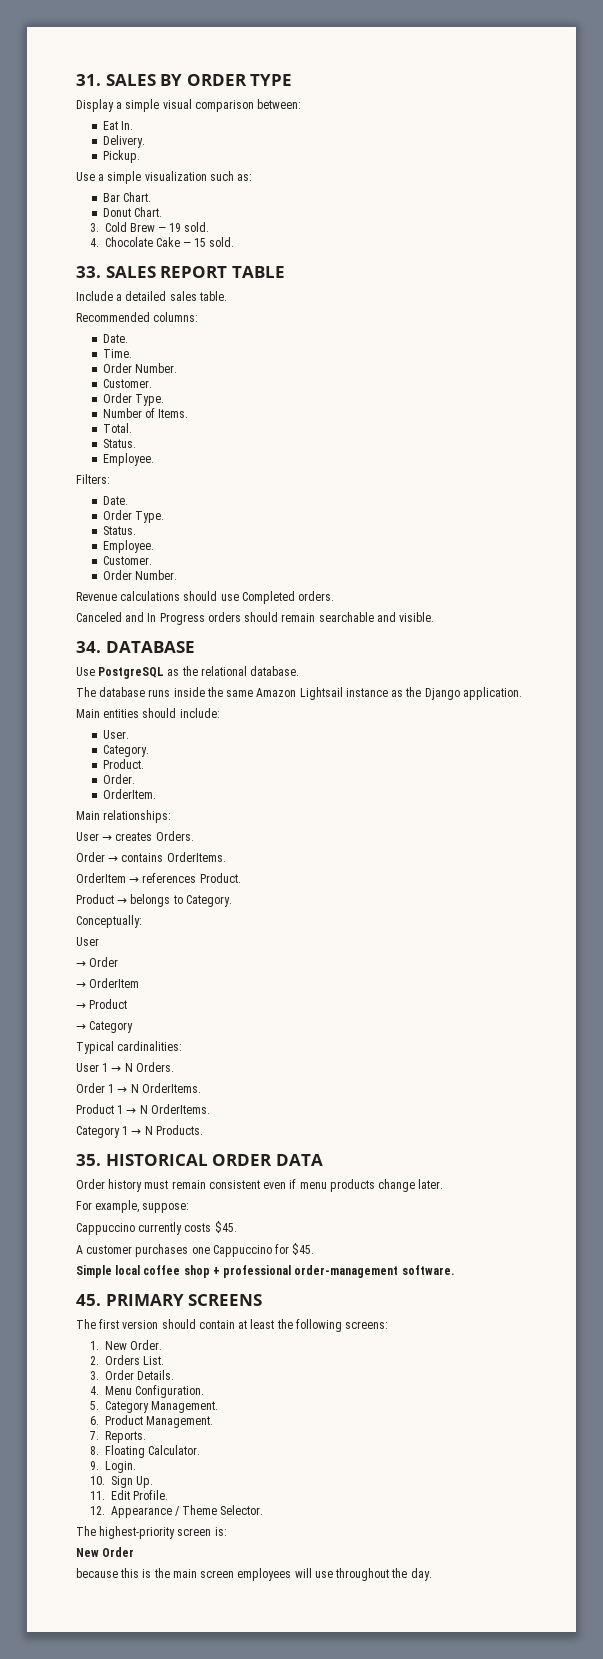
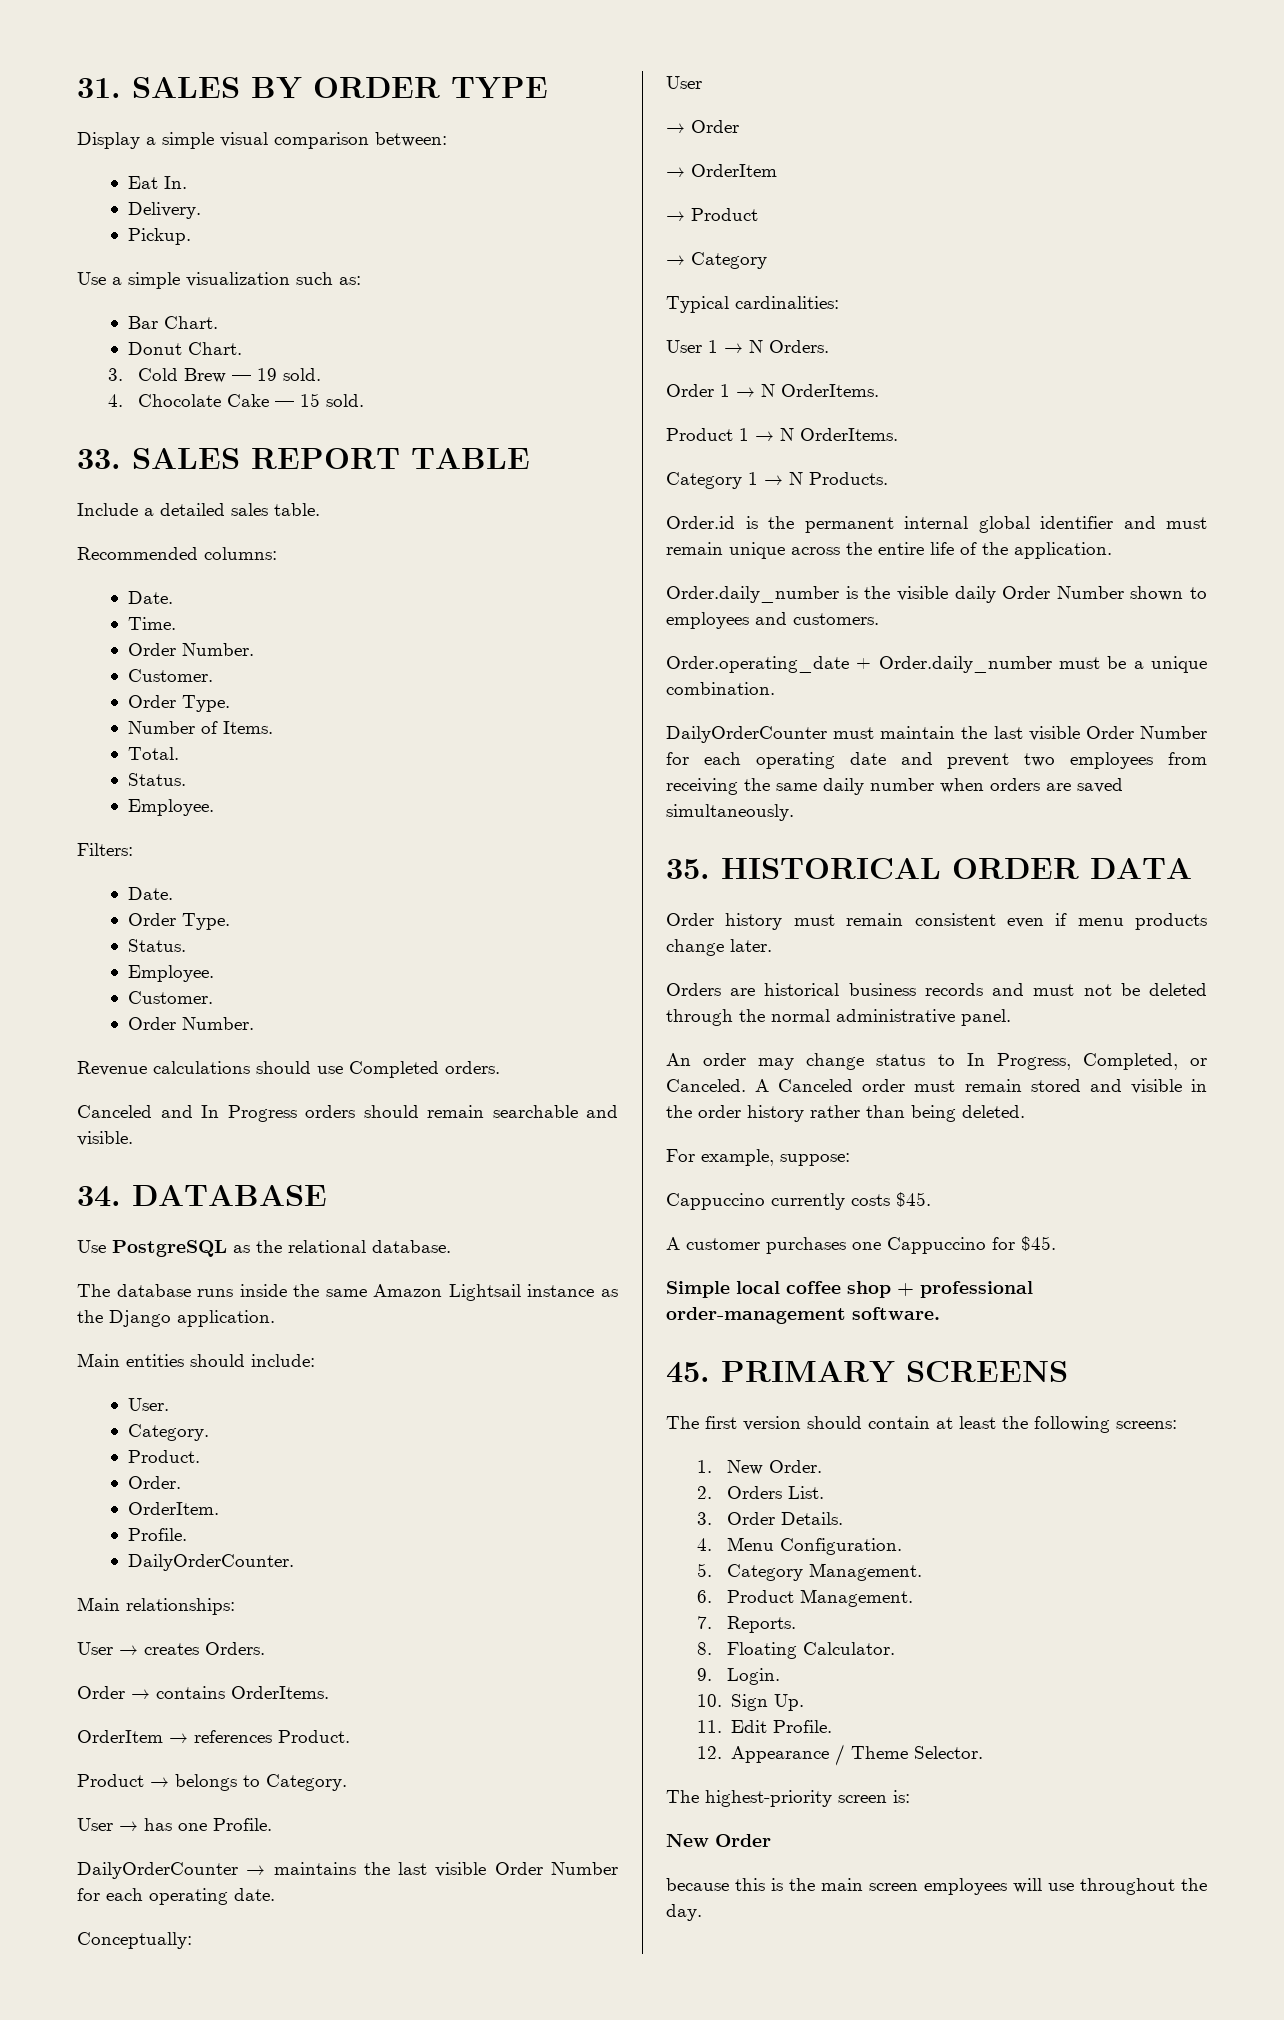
  OrderItem.
+ Profile.
+ DailyOrderCounter.
+ User → has one Profile.
+ DailyOrderCounter → maintains the last visible Order Number for each operating date.
+ Order.id is the permanent internal global identifier and must remain unique across the entire life of the application.
+ Order.daily_number is the visible daily Order Number shown to employees and customers.
+ Order.operating_date + Order.daily_number must be a unique combination.
+ DailyOrderCounter must maintain the last visible Order Number for each operating date and prevent two employees from receiving the same daily number when orders are saved simultaneously.
+ Orders are historical business records and must not be deleted through the normal administrative panel.
+ An order may change status to In Progress, Completed, or Canceled. A Canceled order must remain stored and visible in the order history rather than being deleted.

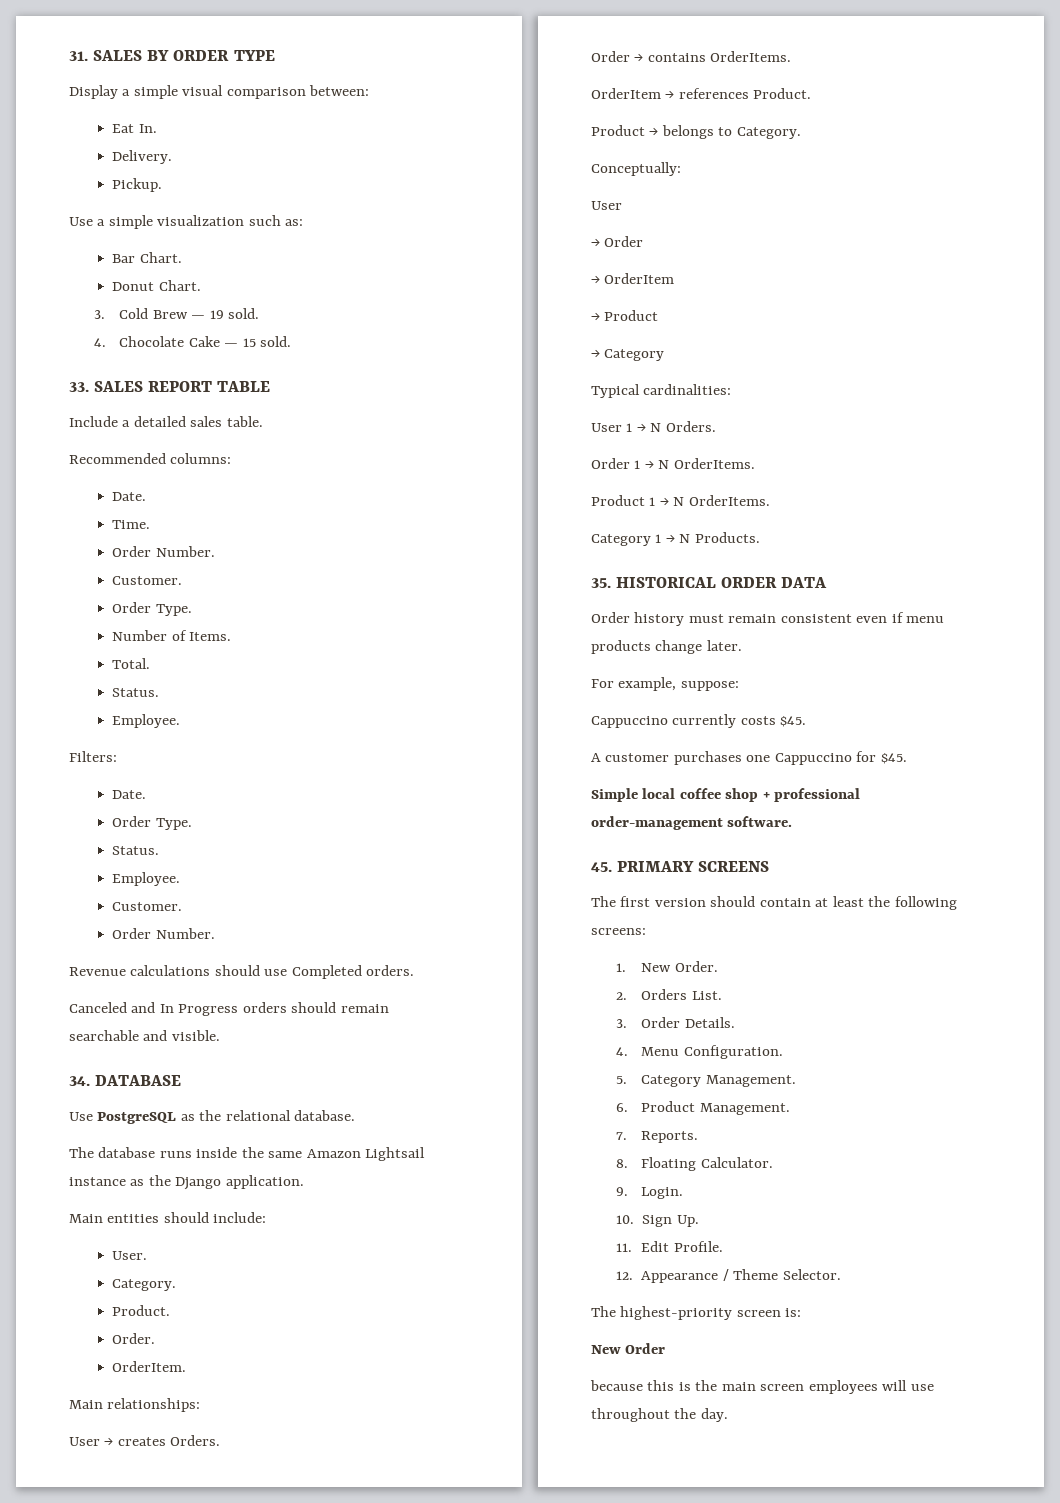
  OrderItem.
- Profile.
- DailyOrderCounter.
- User → has one Profile.
- DailyOrderCounter → maintains the last visible Order Number for each operating date.
- Order.id is the permanent internal global identifier and must remain unique across the entire life of the application.
- Order.daily_number is the visible daily Order Number shown to employees and customers.
- Order.operating_date + Order.daily_number must be a unique combination.
- DailyOrderCounter must maintain the last visible Order Number for each operating date and prevent two employees from receiving the same daily number when orders are saved simultaneously.
- Orders are historical business records and must not be deleted through the normal administrative panel.
- An order may change status to In Progress, Completed, or Canceled. A Canceled order must remain stored and visible in the order history rather than being deleted.

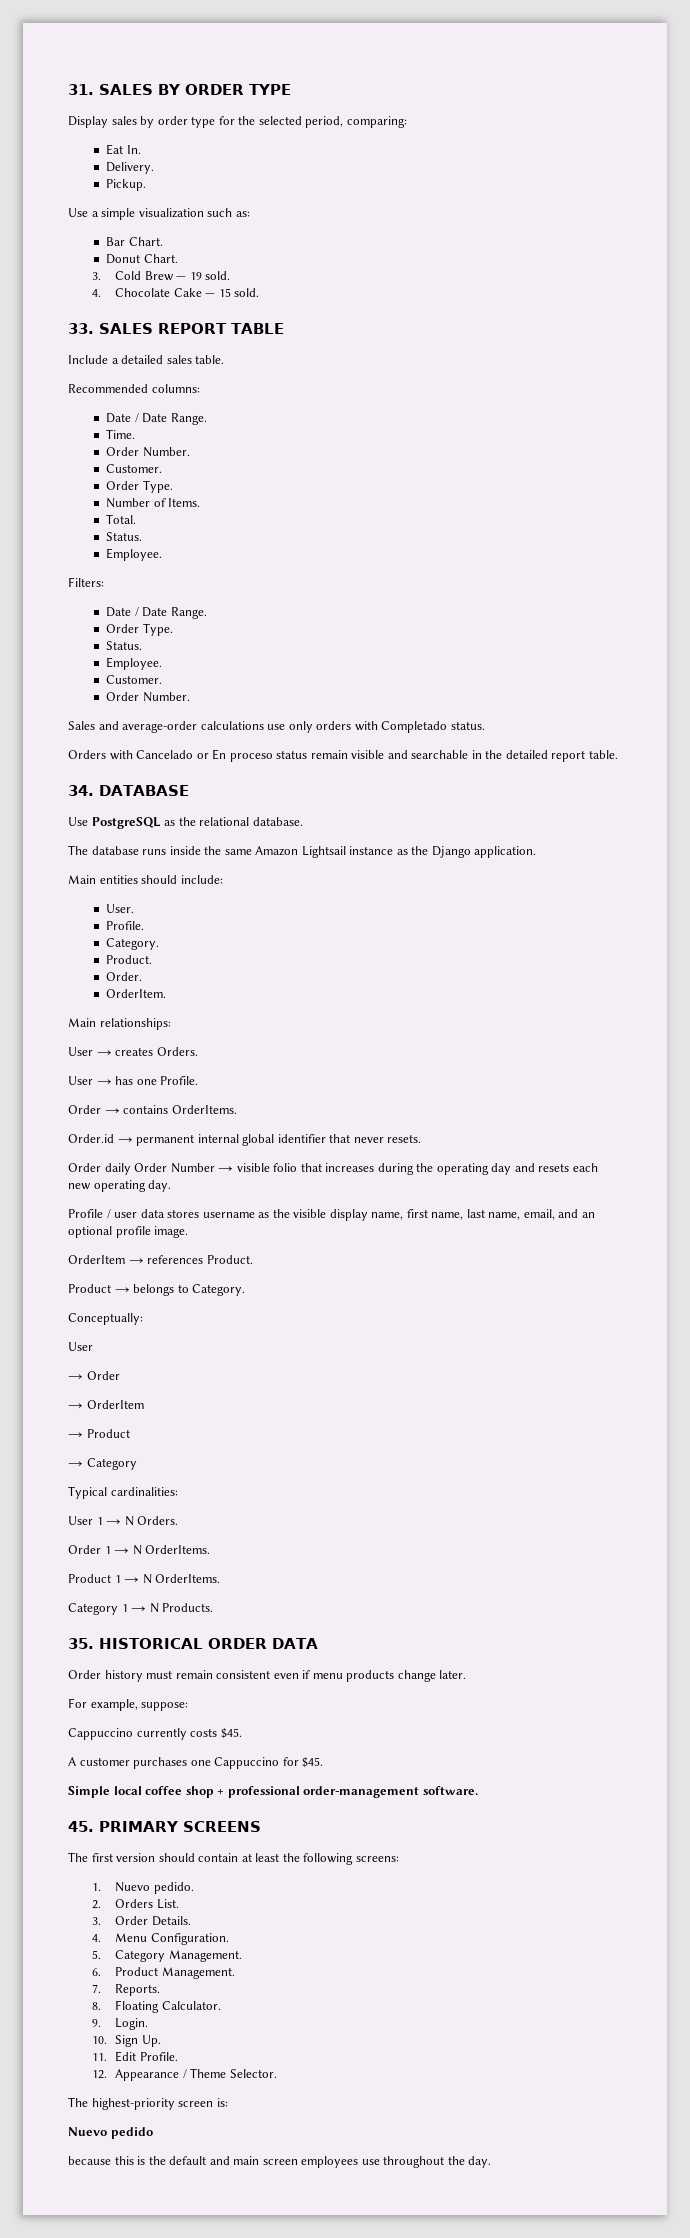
- Display a simple visual comparison between:
+ Display sales by order type for the selected period, comparing:
  Recommended columns:
- Date.
+ Date / Date Range.
  Filters:
- Date.
+ Date / Date Range.
- Revenue calculations should use Completed orders.
- Canceled and In Progress orders should remain searchable and visible.
+ Sales and average-order calculations use only orders with Completado status.
+ Orders with Cancelado or En proceso status remain visible and searchable in the detailed report table.
  User.
+ Profile.
+ User → has one Profile.
+ Order.id → permanent internal global identifier that never resets.
+ Order daily Order Number → visible folio that increases during the operating day and resets each new operating day.
+ Profile / user data stores username as the visible display name, first name, last name, email, and an optional profile image.
- 1. New Order.
+ 1. Nuevo pedido.
- New Order
+ Nuevo pedido
- because this is the main screen employees will use throughout the day.
+ because this is the default and main screen employees use throughout the day.

